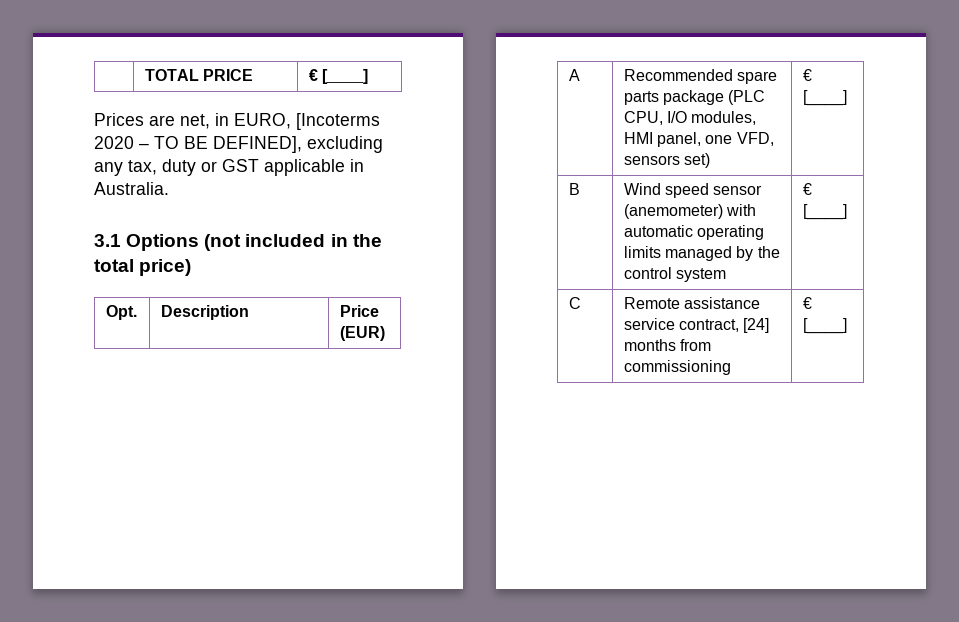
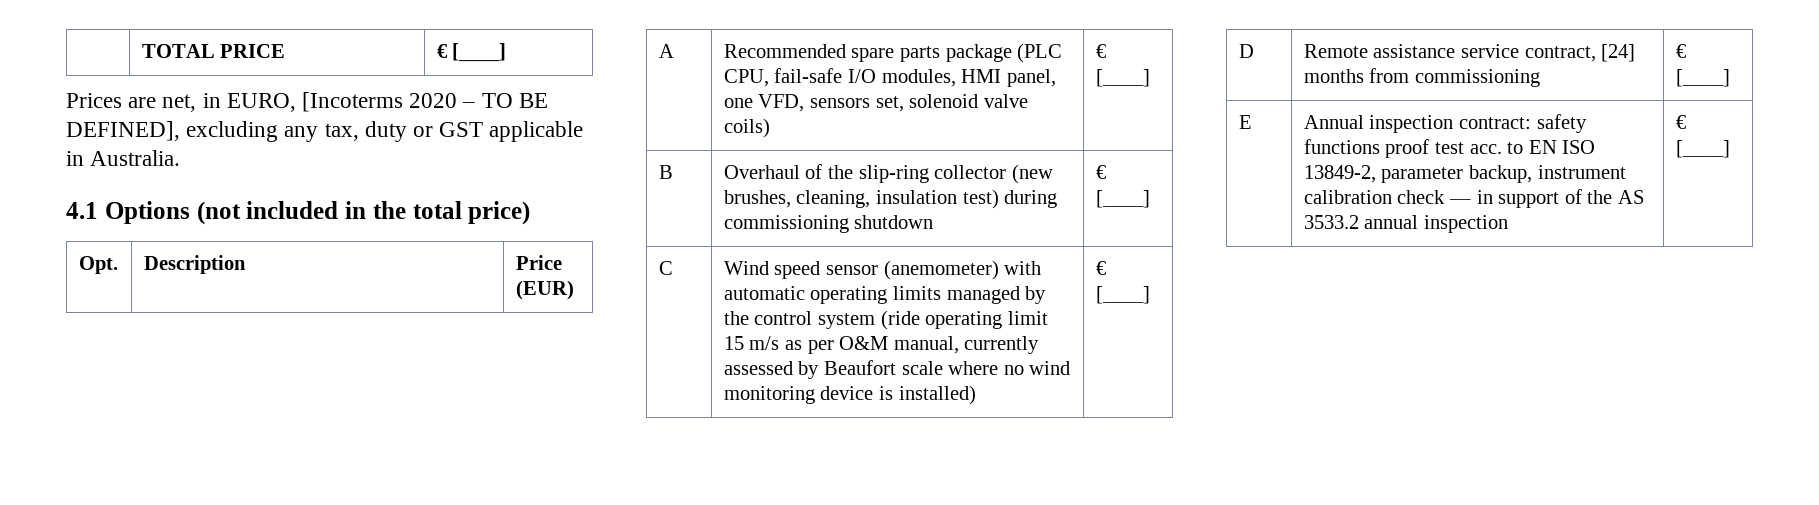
- 3.1 Options (not included in the total price)
+ 4.1 Options (not included in the total price)
- A | Recommended spare parts package (PLC CPU, I/O modules, HMI panel, one VFD, sensors set) | € [____]
+ A | Recommended spare parts package (PLC CPU, fail-safe I/O modules, HMI panel, one VFD, sensors set, solenoid valve coils) | € [____]
- B | Wind speed sensor (anemometer) with automatic operating limits managed by the control system | € [____]
- C | Remote assistance service contract, [24] months from commissioning | € [____]
+ B | Overhaul of the slip-ring collector (new brushes, cleaning, insulation test) during commissioning shutdown | € [____]
+ C | Wind speed sensor (anemometer) with automatic operating limits managed by the control system (ride operating limit 15 m/s as per O&M manual, currently assessed by Beaufort scale where no wind monitoring device is installed) | € [____]
+ D | Remote assistance service contract, [24] months from commissioning | € [____]
+ E | Annual inspection contract: safety functions proof test acc. to EN ISO 13849-2, parameter backup, instrument calibration check — in support of the AS 3533.2 annual inspection | € [____]

